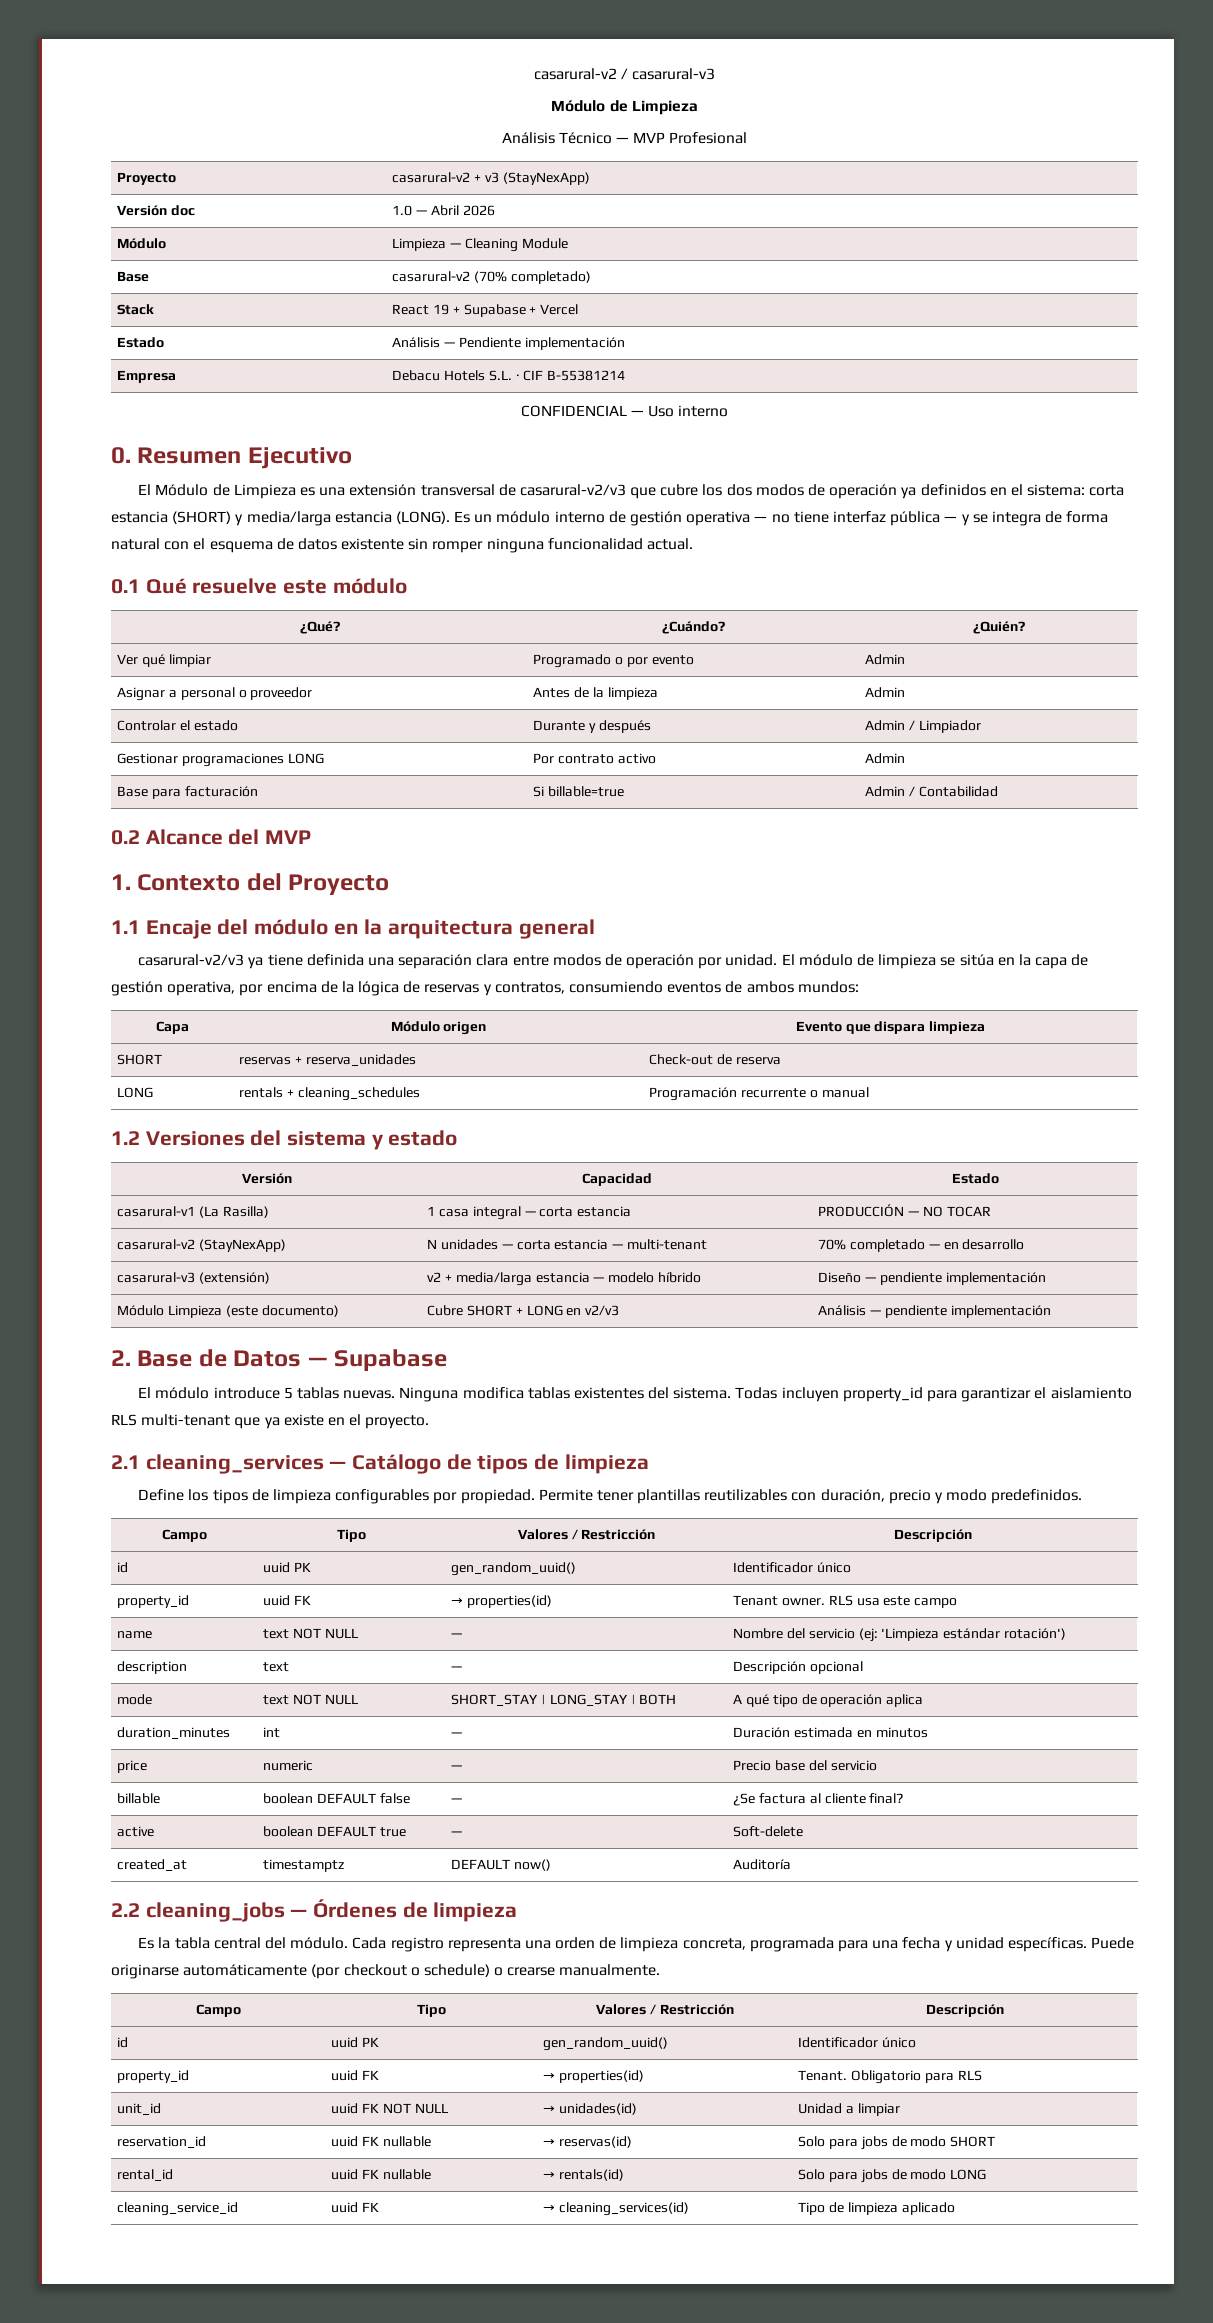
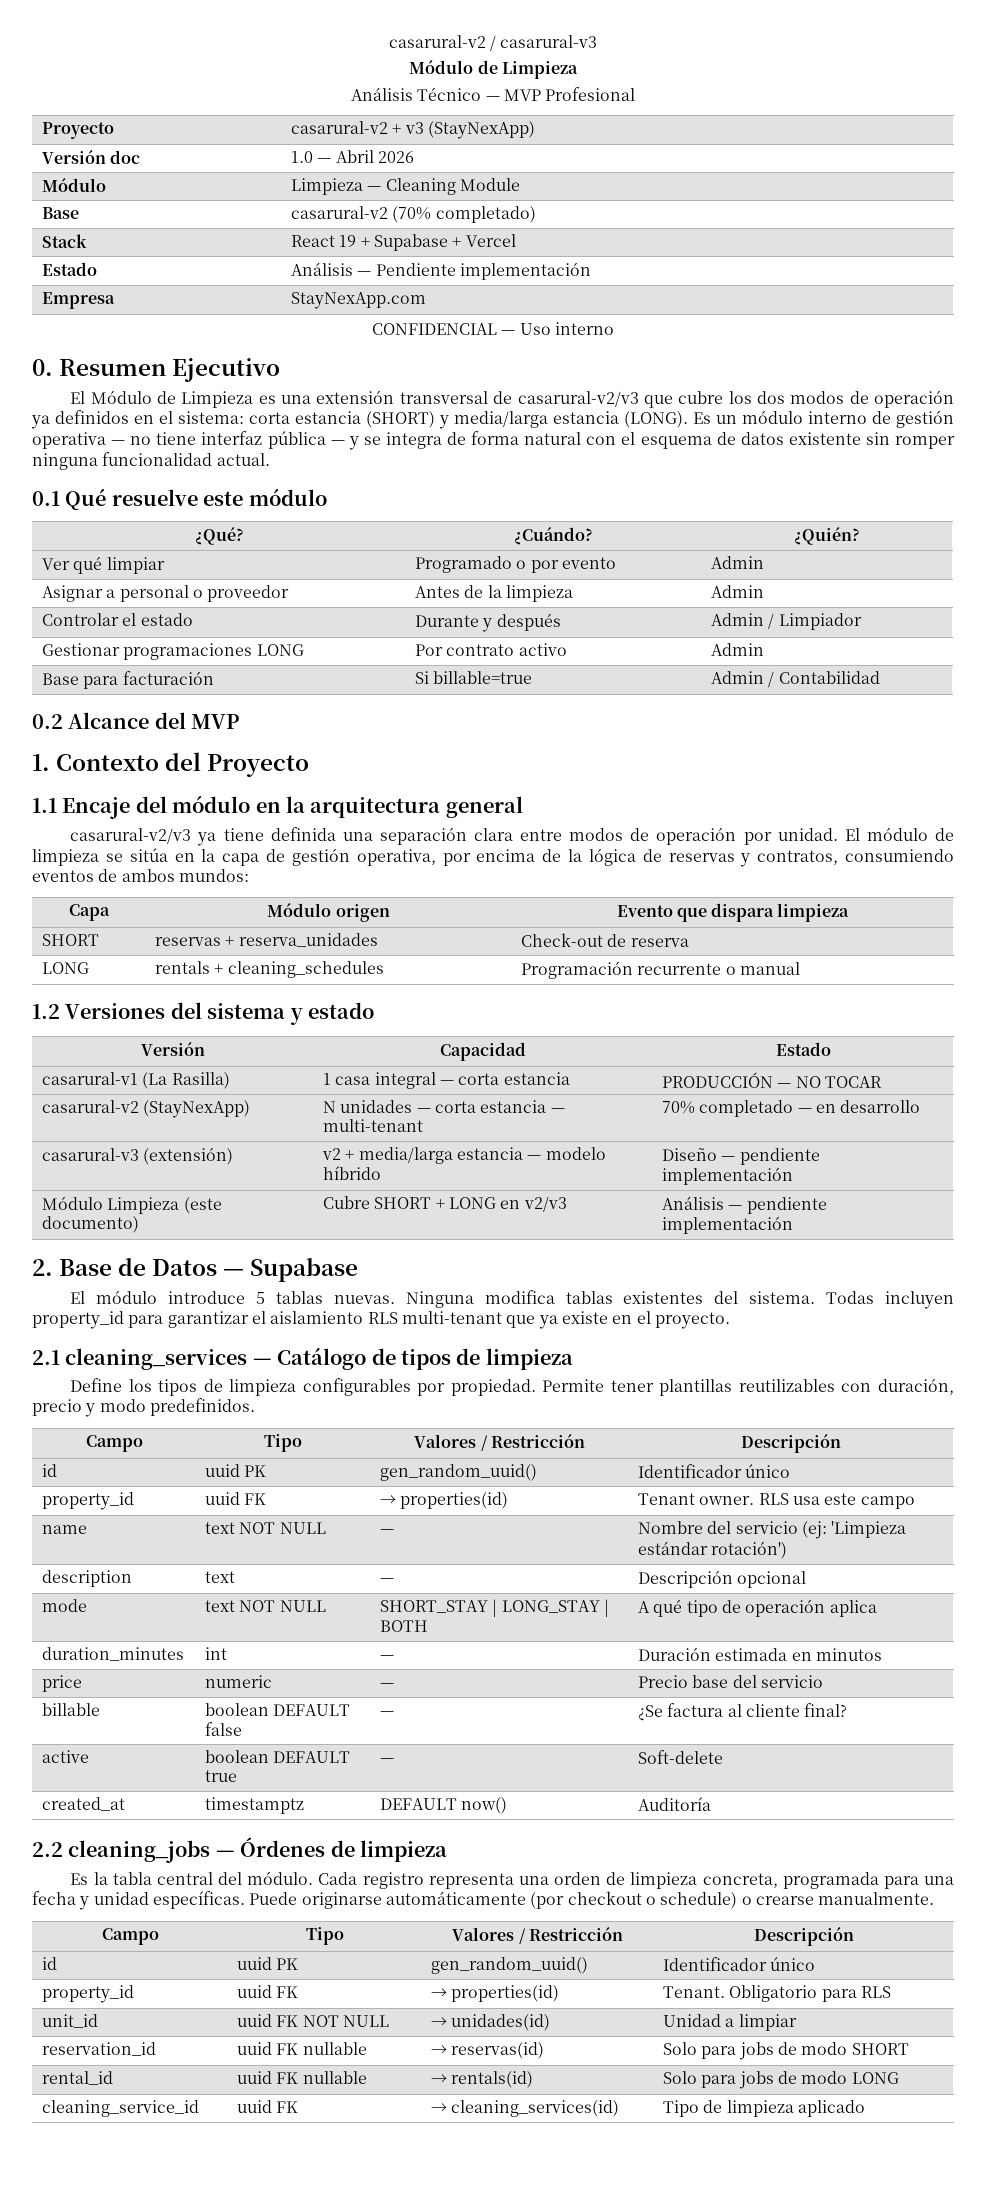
- Empresa | Debacu Hotels S.L. · CIF B-55381214
+ Empresa | StayNexApp.com

